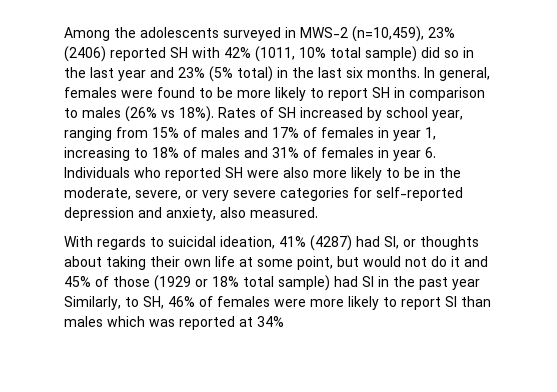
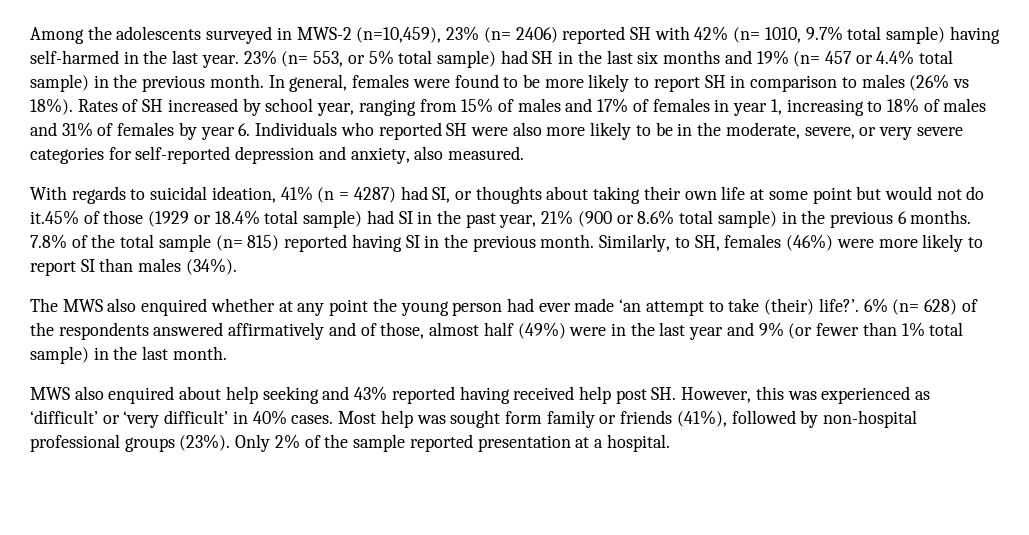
- Among the adolescents surveyed in MWS-2 (n=10,459), 23% (2406) reported SH with 42% (1011, 10% total sample) did so in the last year and 23% (5% total) in the last six months.
+ Among the adolescents surveyed in MWS-2 (n=10,459), 23% (n= 2406) reported SH with 42% (n= 1010, 9.7% total sample) having self-harmed in the last year. 23% (n= 553, or 5% total sample) had SH in the last six months and 19% (n= 457 or 4.4% total sample) in the previous month.
- Rates of SH increased by school year, ranging from 15% of males and 17% of females in year 1, increasing to 18% of males and 31% of females in year 6. Individuals who reported SH were also more likely to be in the moderate, severe, or very severe categories for self-reported depression and anxiety, also measured.
+ Rates of SH increased by school year, ranging from 15% of males and 17% of females in year 1, increasing to 18% of males and 31% of females by year 6. Individuals who reported SH were also more likely to be in the moderate, severe, or very severe categories for self-reported depression and anxiety, also measured.
- With regards to suicidal ideation, 41% (4287) had SI, or thoughts about taking their own life at some point, but would not do it and 45% of those (1929 or 18% total sample) had SI in the past year Similarly, to SH, 46% of females were more likely to report SI than males which was reported at 34%
+ With regards to suicidal ideation, 41% (n = 4287) had SI, or thoughts about taking their own life at some point but would not do it.45% of those (1929 or 18.4% total sample) had SI in the past year, 21% (900 or 8.6% total sample) in the previous 6 months. 7.8% of the total sample (n= 815) reported having SI in the previous month. Similarly, to SH, females (46%) were more likely to report SI than males (34%).
+ The MWS also enquired whether at any point the young person had ever made ‘an attempt to take (their) life?’. 6% (n= 628) of the respondents answered affirmatively and of those, almost half (49%) were in the last year and 9% (or fewer than 1% total sample) in the last month.
+ MWS also enquired about help seeking and 43% reported having received help post SH. However, this was experienced as ‘difficult’ or ‘very difficult’ in 40% cases. Most help was sought form family or friends (41%), followed by non-hospital professional groups (23%). Only 2% of the sample reported presentation at a hospital.

